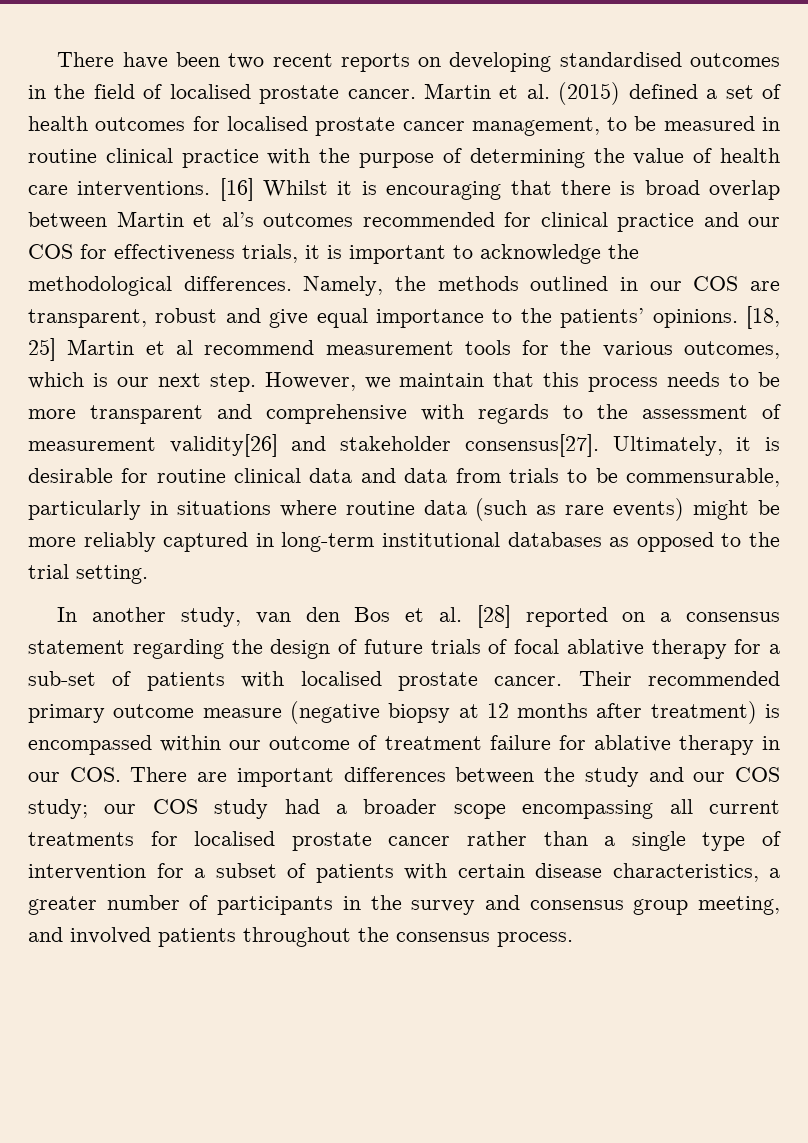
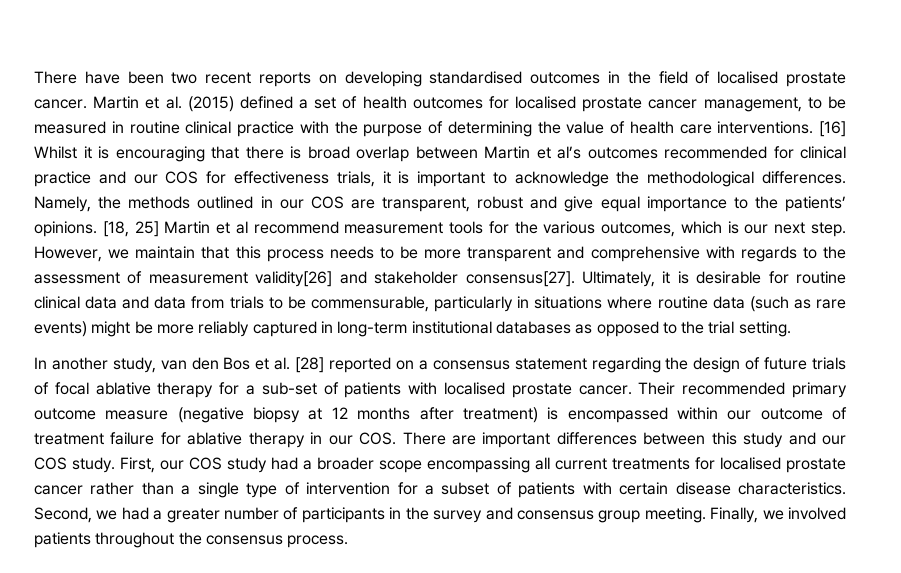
- Their recommended primary outcome measure (negative biopsy at 12 months after treatment) is encompassed within our outcome of treatment failure for ablative therapy in our COS. There are important differences between the study and our COS study; our COS study had a broader scope encompassing all current treatments for localised prostate cancer rather than a single type of intervention for a subset of patients with certain disease characteristics, a greater number of participants in the survey and consensus group meeting, and involved patients throughout the consensus process.
+ Their recommended primary outcome measure (negative biopsy at 12 months after treatment) is encompassed within our outcome of treatment failure for ablative therapy in our COS. There are important differences between this study and our COS study. First, our COS study had a broader scope encompassing all current treatments for localised prostate cancer rather than a single type of intervention for a subset of patients with certain disease characteristics. Second, we had a greater number of participants in the survey and consensus group meeting. Finally, we involved patients throughout the consensus process.

